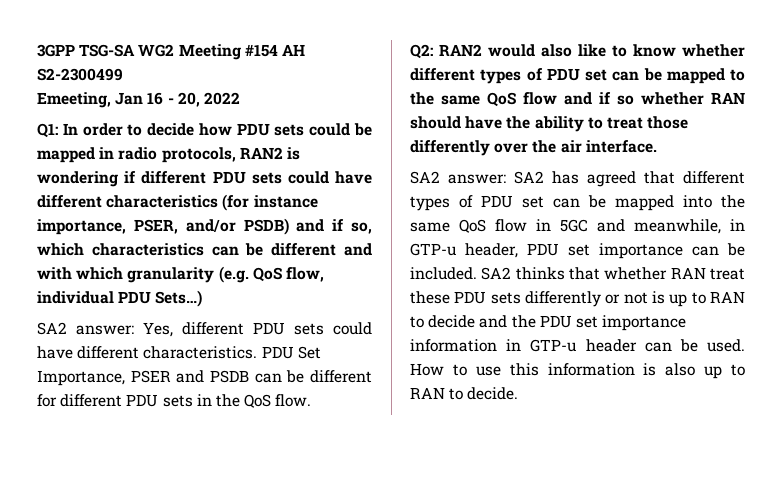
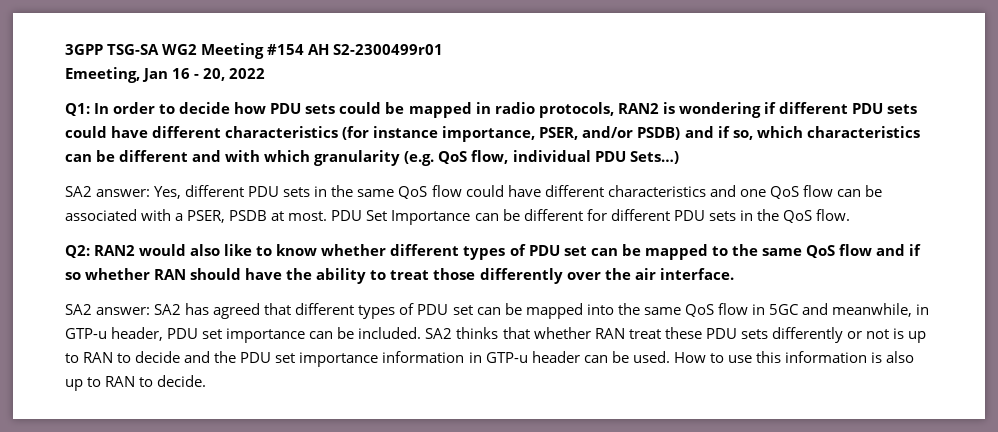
- 3GPP TSG-SA WG2 Meeting #154 AH S2-2300499
+ 3GPP TSG-SA WG2 Meeting #154 AH S2-2300499r01
- SA2 answer: Yes, different PDU sets could have different characteristics. PDU Set Importance, PSER and PSDB can be different for different PDU sets in the QoS flow.
+ SA2 answer: Yes, different PDU sets in the same QoS flow could have different characteristics and one QoS flow can be associated with a PSER, PSDB at most. PDU Set Importance can be different for different PDU sets in the QoS flow.

